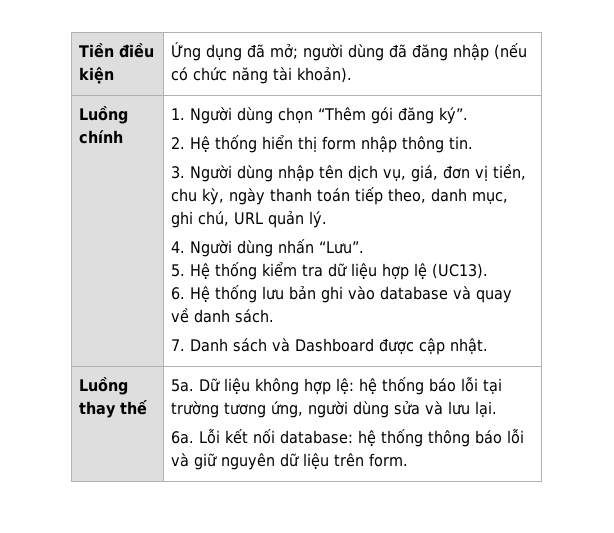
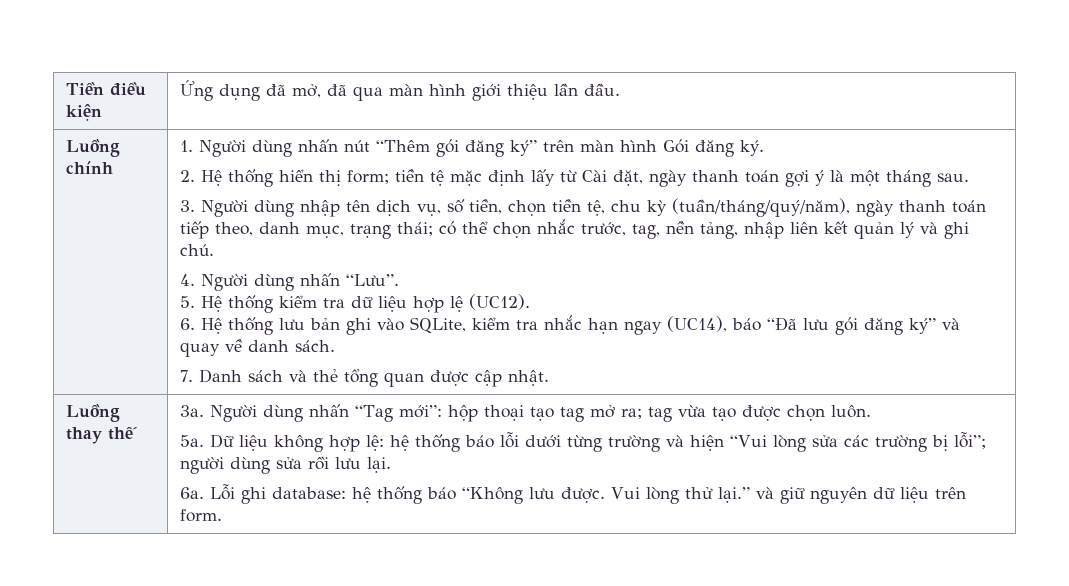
- Tiền điều kiện | Ứng dụng đã mở; người dùng đã đăng nhập (nếu có chức năng tài khoản).
+ Tiền điều kiện | Ứng dụng đã mở, đã qua màn hình giới thiệu lần đầu.
- 1. Người dùng chọn “Thêm gói đăng ký”.
+ 1. Người dùng nhấn nút “Thêm gói đăng ký” trên màn hình Gói đăng ký.
- 2. Hệ thống hiển thị form nhập thông tin.
+ 2. Hệ thống hiển thị form; tiền tệ mặc định lấy từ Cài đặt, ngày thanh toán gợi ý là một tháng sau.
- 3. Người dùng nhập tên dịch vụ, giá, đơn vị tiền, chu kỳ, ngày thanh toán tiếp theo, danh mục, ghi chú, URL quản lý.
+ 3. Người dùng nhập tên dịch vụ, số tiền, chọn tiền tệ, chu kỳ (tuần/tháng/quý/năm), ngày thanh toán tiếp theo, danh mục, trạng thái; có thể chọn nhắc trước, tag, nền tảng, nhập liên kết quản lý và ghi chú.
- 5. Hệ thống kiểm tra dữ liệu hợp lệ (UC13).
+ 5. Hệ thống kiểm tra dữ liệu hợp lệ (UC12).
- 6. Hệ thống lưu bản ghi vào database và quay về danh sách.
+ 6. Hệ thống lưu bản ghi vào SQLite, kiểm tra nhắc hạn ngay (UC14), báo “Đã lưu gói đăng ký” và quay về danh sách.
- 7. Danh sách và Dashboard được cập nhật.
+ 7. Danh sách và thẻ tổng quan được cập nhật.
+ 3a. Người dùng nhấn “Tag mới”: hộp thoại tạo tag mở ra; tag vừa tạo được chọn luôn.
- Dữ liệu không hợp lệ: hệ thống báo lỗi tại trường tương ứng, người dùng sửa và lưu lại.
+ Dữ liệu không hợp lệ: hệ thống báo lỗi dưới từng trường và hiện “Vui lòng sửa các trường bị lỗi”; người dùng sửa rồi lưu lại.
- Lỗi kết nối database: hệ thống thông báo lỗi và giữ nguyên dữ liệu trên form.
+ Lỗi ghi database: hệ thống báo “Không lưu được. Vui lòng thử lại.” và giữ nguyên dữ liệu trên form.

